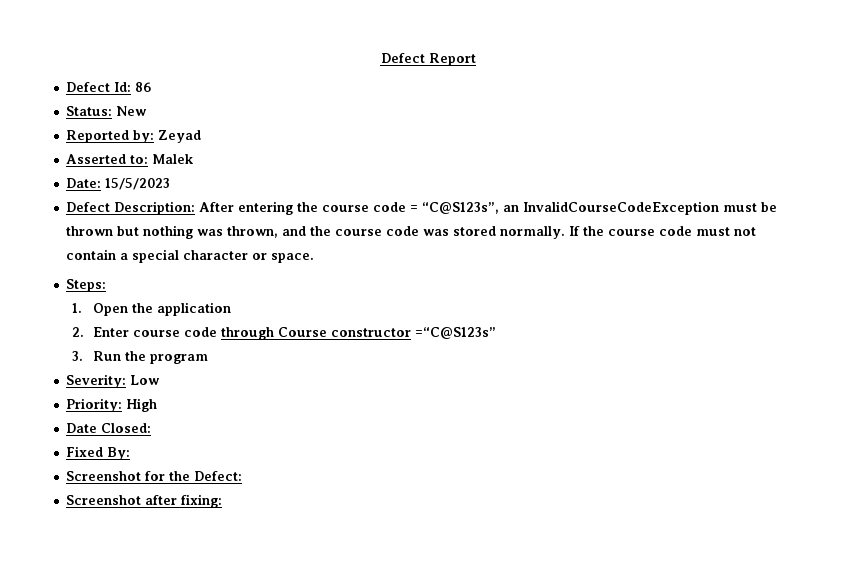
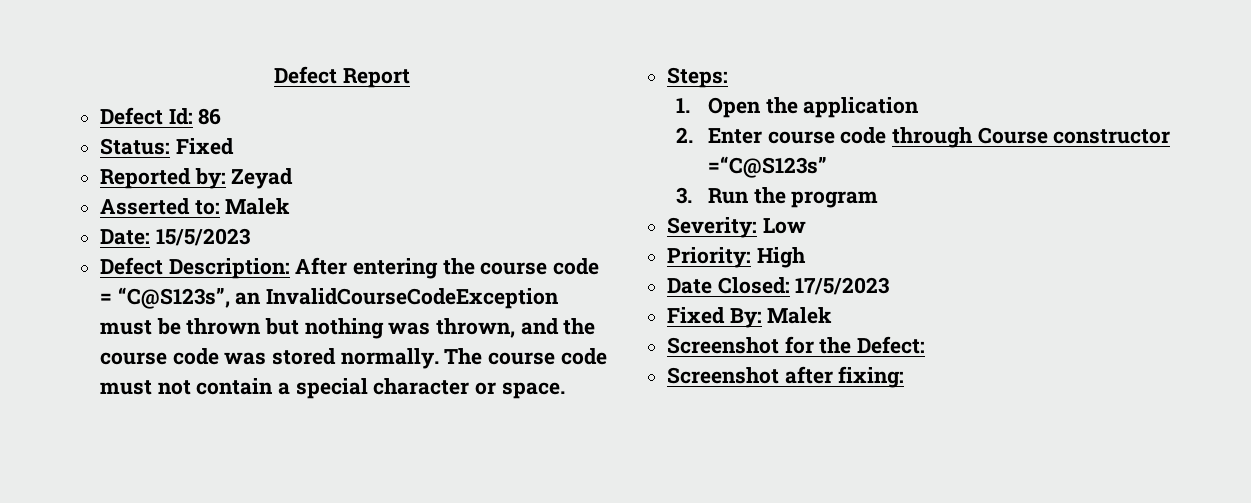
- Status: New
+ Status: Fixed
- If the course code must not contain a special character or space.
+ The course code must not contain a special character or space.
- Date Closed:
+ Date Closed: 17/5/2023
- Fixed By:
+ Fixed By: Malek

